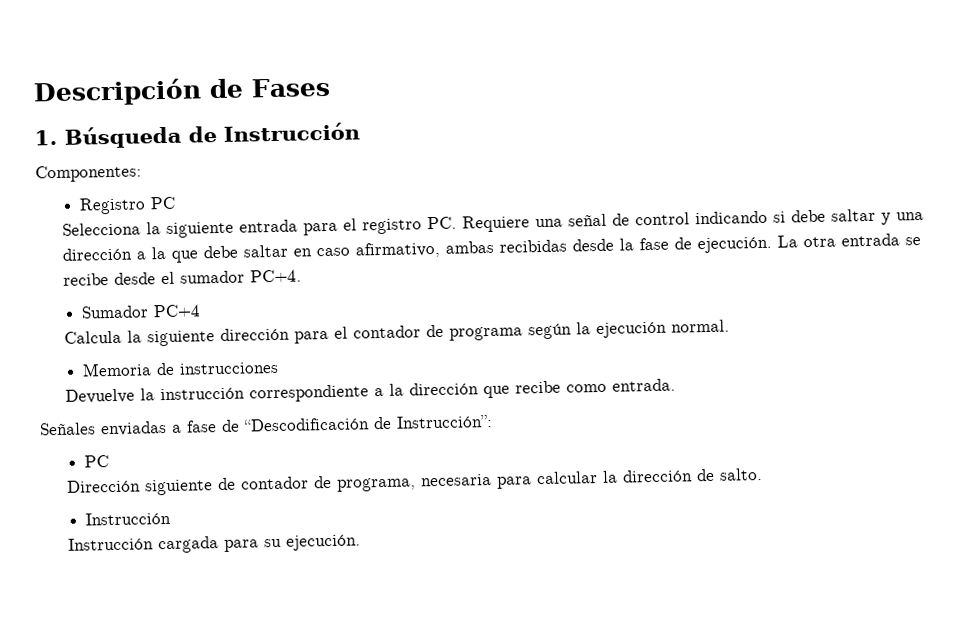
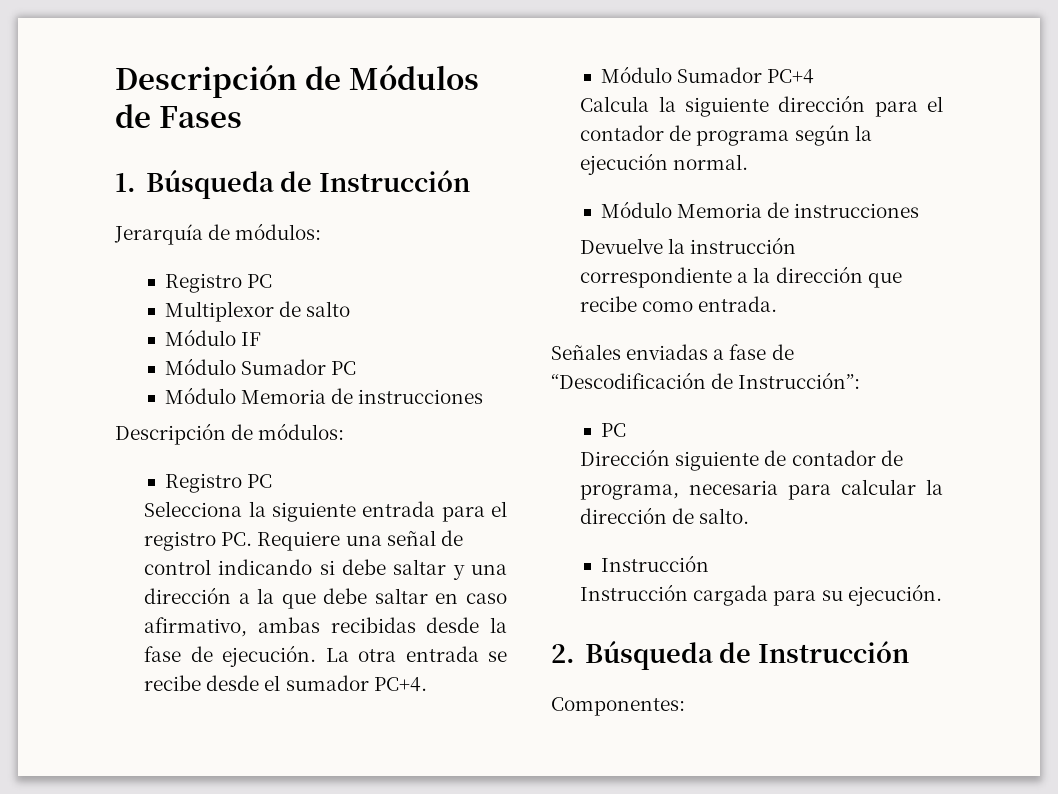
- Descripción de Fases
+ Descripción de Módulos de Fases
- Componentes:
+ Jerarquía de módulos:
+ Registro PC
+ Multiplexor de salto
+ Módulo IF
+ Módulo Sumador PC
+ Módulo Memoria de instrucciones
+ Descripción de módulos:
- Sumador PC+4
+ Módulo Sumador PC+4
  Calcula la siguiente dirección para el contador de programa según la ejecución normal.
- Memoria de instrucciones
+ Módulo Memoria de instrucciones
+ 2. Búsqueda de Instrucción
+ Componentes:

